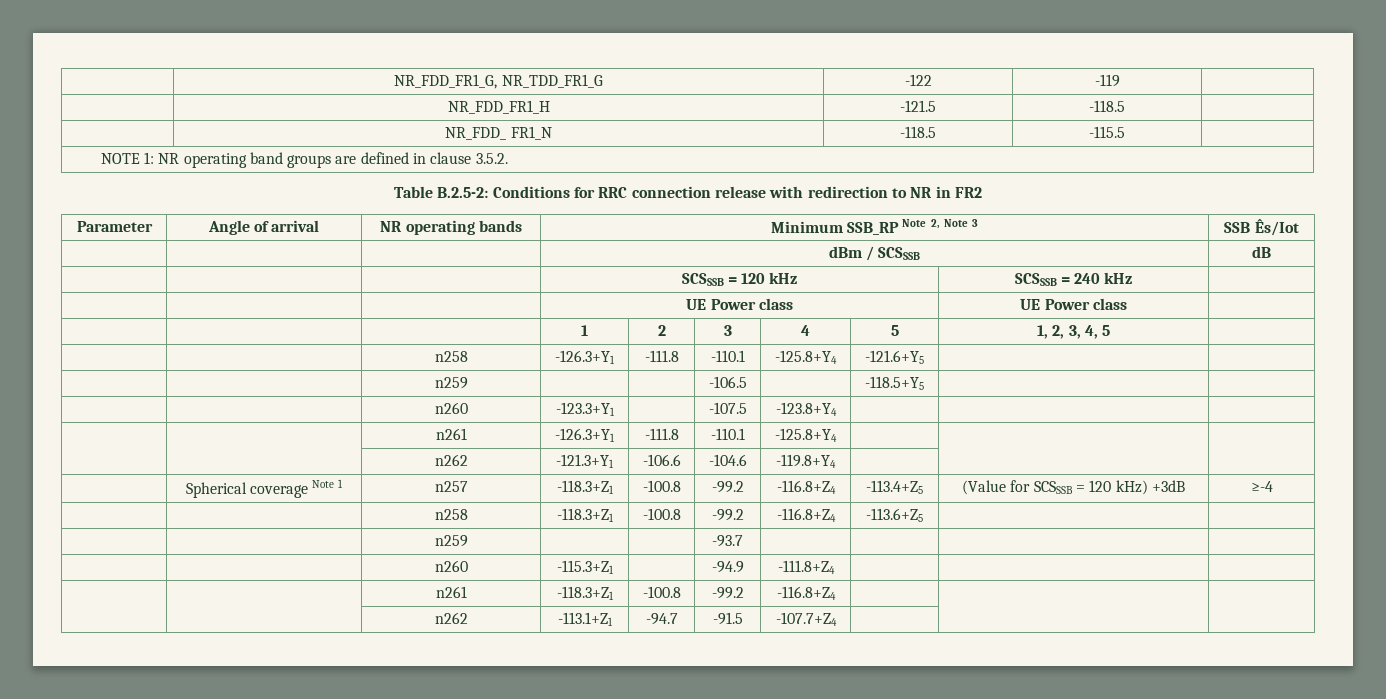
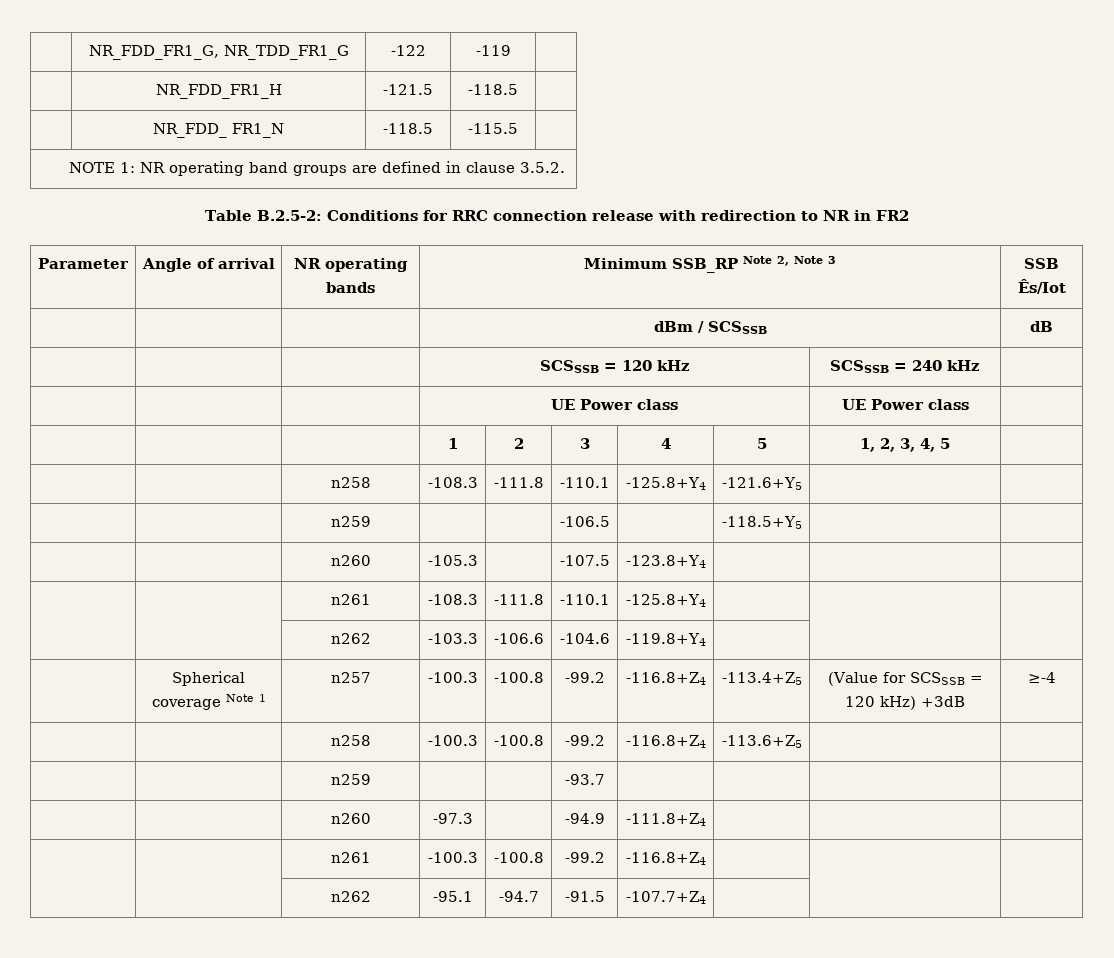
- | | n258 | -126.3+Y1 | -111.8 | -110.1 | -125.8+Y4 | -121.6+Y5 | |
+ | | n258 | -108.3 | -111.8 | -110.1 | -125.8+Y4 | -121.6+Y5 | |
- | | n260 | -123.3+Y1 | | -107.5 | -123.8+Y4 | | |
+ | | n260 | -105.3 | | -107.5 | -123.8+Y4 | | |
- | | n261 | -126.3+Y1 | -111.8 | -110.1 | -125.8+Y4 | | |
+ | | n261 | -108.3 | -111.8 | -110.1 | -125.8+Y4 | | |
- | | n262 | -121.3+Y1 | -106.6 | -104.6 | -119.8+Y4 | | |
+ | | n262 | -103.3 | -106.6 | -104.6 | -119.8+Y4 | | |
- | Spherical coverage Note 1 | n257 | -118.3+Z1 | -100.8 | -99.2 | -116.8+Z4 | -113.4+Z5 | (Value for SCSSSB = 120 kHz) +3dB | ≥-4
+ | Spherical coverage Note 1 | n257 | -100.3 | -100.8 | -99.2 | -116.8+Z4 | -113.4+Z5 | (Value for SCSSSB = 120 kHz) +3dB | ≥-4
- | | n258 | -118.3+Z1 | -100.8 | -99.2 | -116.8+Z4 | -113.6+Z5 | |
+ | | n258 | -100.3 | -100.8 | -99.2 | -116.8+Z4 | -113.6+Z5 | |
- | | n260 | -115.3+Z1 | | -94.9 | -111.8+Z4 | | |
+ | | n260 | -97.3 | | -94.9 | -111.8+Z4 | | |
- | | n261 | -118.3+Z1 | -100.8 | -99.2 | -116.8+Z4 | | |
+ | | n261 | -100.3 | -100.8 | -99.2 | -116.8+Z4 | | |
- | | n262 | -113.1+Z1 | -94.7 | -91.5 | -107.7+Z4 | | |
+ | | n262 | -95.1 | -94.7 | -91.5 | -107.7+Z4 | | |

